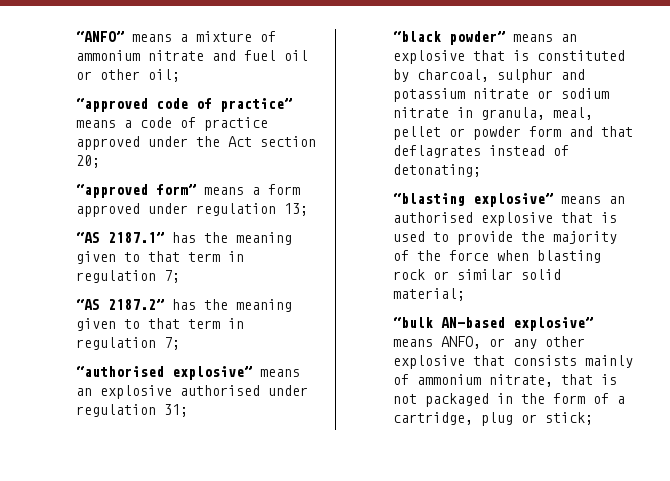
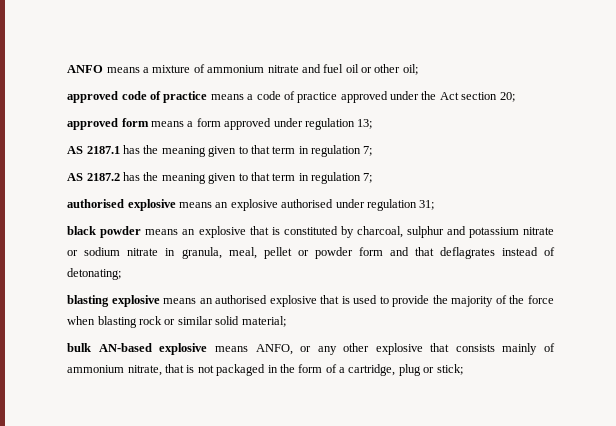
- “ANFO” means a mixture of ammonium nitrate and fuel oil or other oil;
+ ANFO means a mixture of ammonium nitrate and fuel oil or other oil;
- “approved code of practice” means a code of practice approved under the Act section 20;
+ approved code of practice means a code of practice approved under the Act section 20;
- “approved form” means a form approved under regulation 13;
+ approved form means a form approved under regulation 13;
- “AS 2187.1” has the meaning given to that term in regulation 7;
+ AS 2187.1 has the meaning given to that term in regulation 7;
- “AS 2187.2” has the meaning given to that term in regulation 7;
+ AS 2187.2 has the meaning given to that term in regulation 7;
- “authorised explosive” means an explosive authorised under regulation 31;
+ authorised explosive means an explosive authorised under regulation 31;
- “black powder” means an explosive that is constituted by charcoal, sulphur and potassium nitrate or sodium nitrate in granula, meal, pellet or powder form and that deflagrates instead of detonating;
+ black powder means an explosive that is constituted by charcoal, sulphur and potassium nitrate or sodium nitrate in granula, meal, pellet or powder form and that deflagrates instead of detonating;
- “blasting explosive” means an authorised explosive that is used to provide the majority of the force when blasting rock or similar solid material;
+ blasting explosive means an authorised explosive that is used to provide the majority of the force when blasting rock or similar solid material;
- “bulk AN-based explosive” means ANFO, or any other explosive that consists mainly of ammonium nitrate, that is not packaged in the form of a cartridge, plug or stick;
+ bulk AN-based explosive means ANFO, or any other explosive that consists mainly of ammonium nitrate, that is not packaged in the form of a cartridge, plug or stick;

